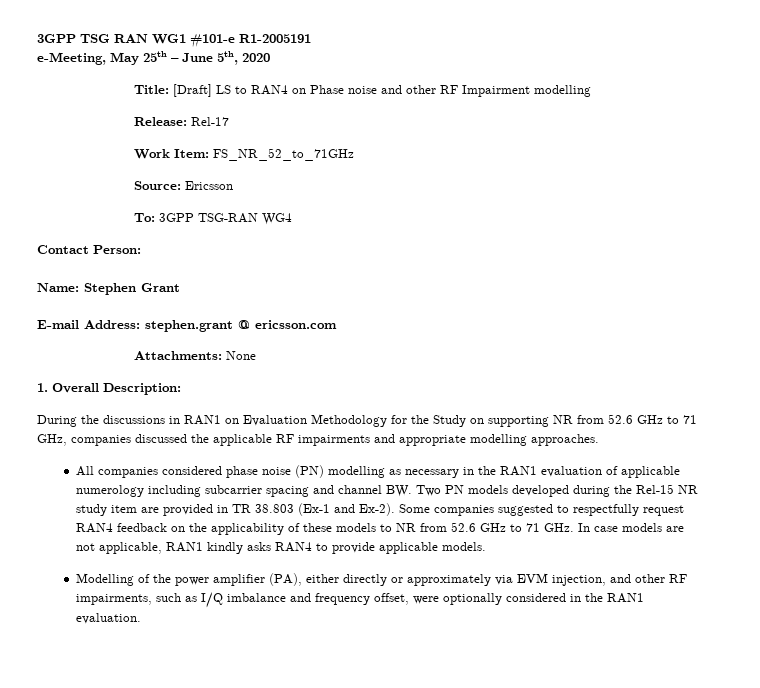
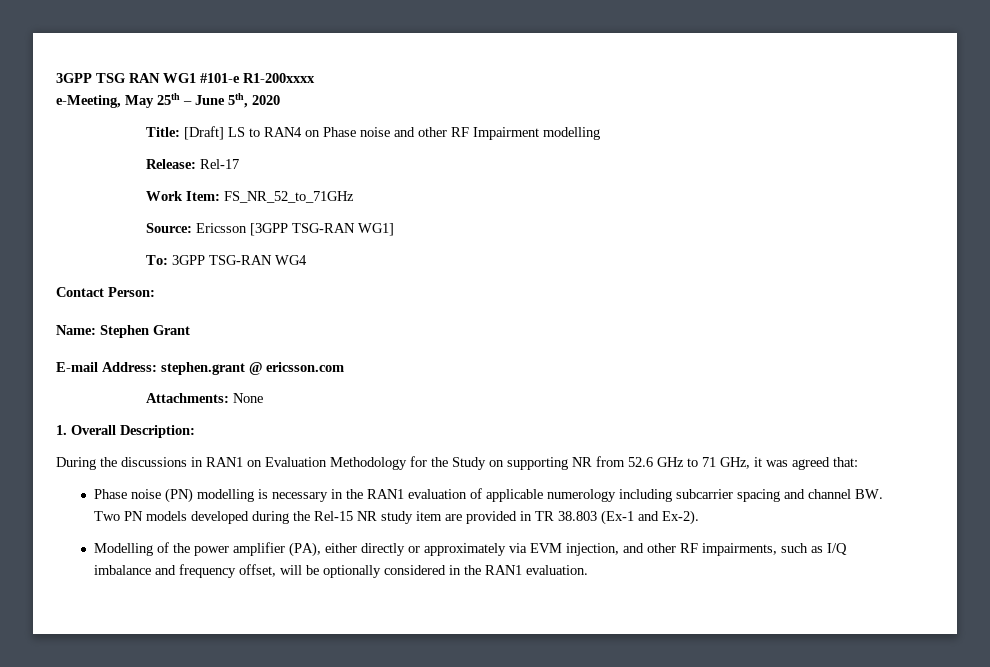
- 3GPP TSG RAN WG1 #101-e R1-2005191
+ 3GPP TSG RAN WG1 #101-e R1-200xxxx
- Source: Ericsson
+ Source: Ericsson [3GPP TSG-RAN WG1]
- During the discussions in RAN1 on Evaluation Methodology for the Study on supporting NR from 52.6 GHz to 71 GHz, companies discussed the applicable RF impairments and appropriate modelling approaches.
- All companies considered phase noise (PN) modelling as necessary in the RAN1 evaluation of applicable numerology including subcarrier spacing and channel BW. Two PN models developed during the Rel-15 NR study item are provided in TR 38.803 (Ex-1 and Ex-2). Some companies suggested to respectfully request RAN4 feedback on the applicability of these models to NR from 52.6 GHz to 71 GHz. In case models are not applicable, RAN1 kindly asks RAN4 to provide applicable models.
+ During the discussions in RAN1 on Evaluation Methodology for the Study on supporting NR from 52.6 GHz to 71 GHz, it was agreed that:
+ Phase noise (PN) modelling is necessary in the RAN1 evaluation of applicable numerology including subcarrier spacing and channel BW. Two PN models developed during the Rel-15 NR study item are provided in TR 38.803 (Ex-1 and Ex-2).
- Modelling of the power amplifier (PA), either directly or approximately via EVM injection, and other RF impairments, such as I/Q imbalance and frequency offset, were optionally considered in the RAN1 evaluation.
+ Modelling of the power amplifier (PA), either directly or approximately via EVM injection, and other RF impairments, such as I/Q imbalance and frequency offset, will be optionally considered in the RAN1 evaluation.

